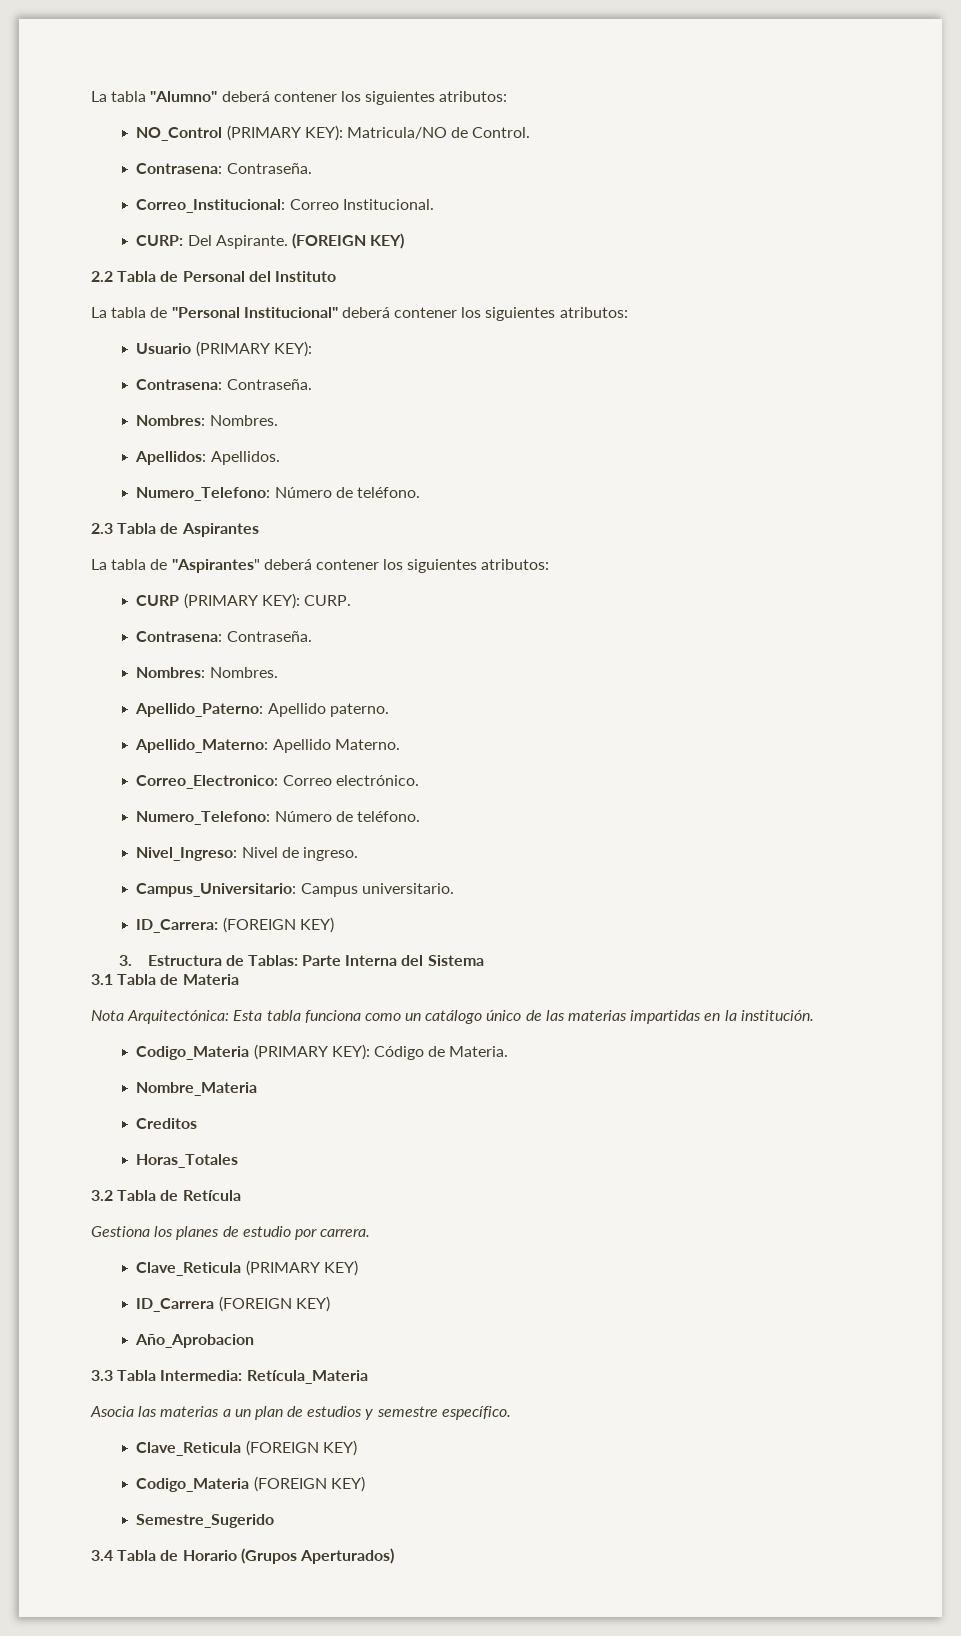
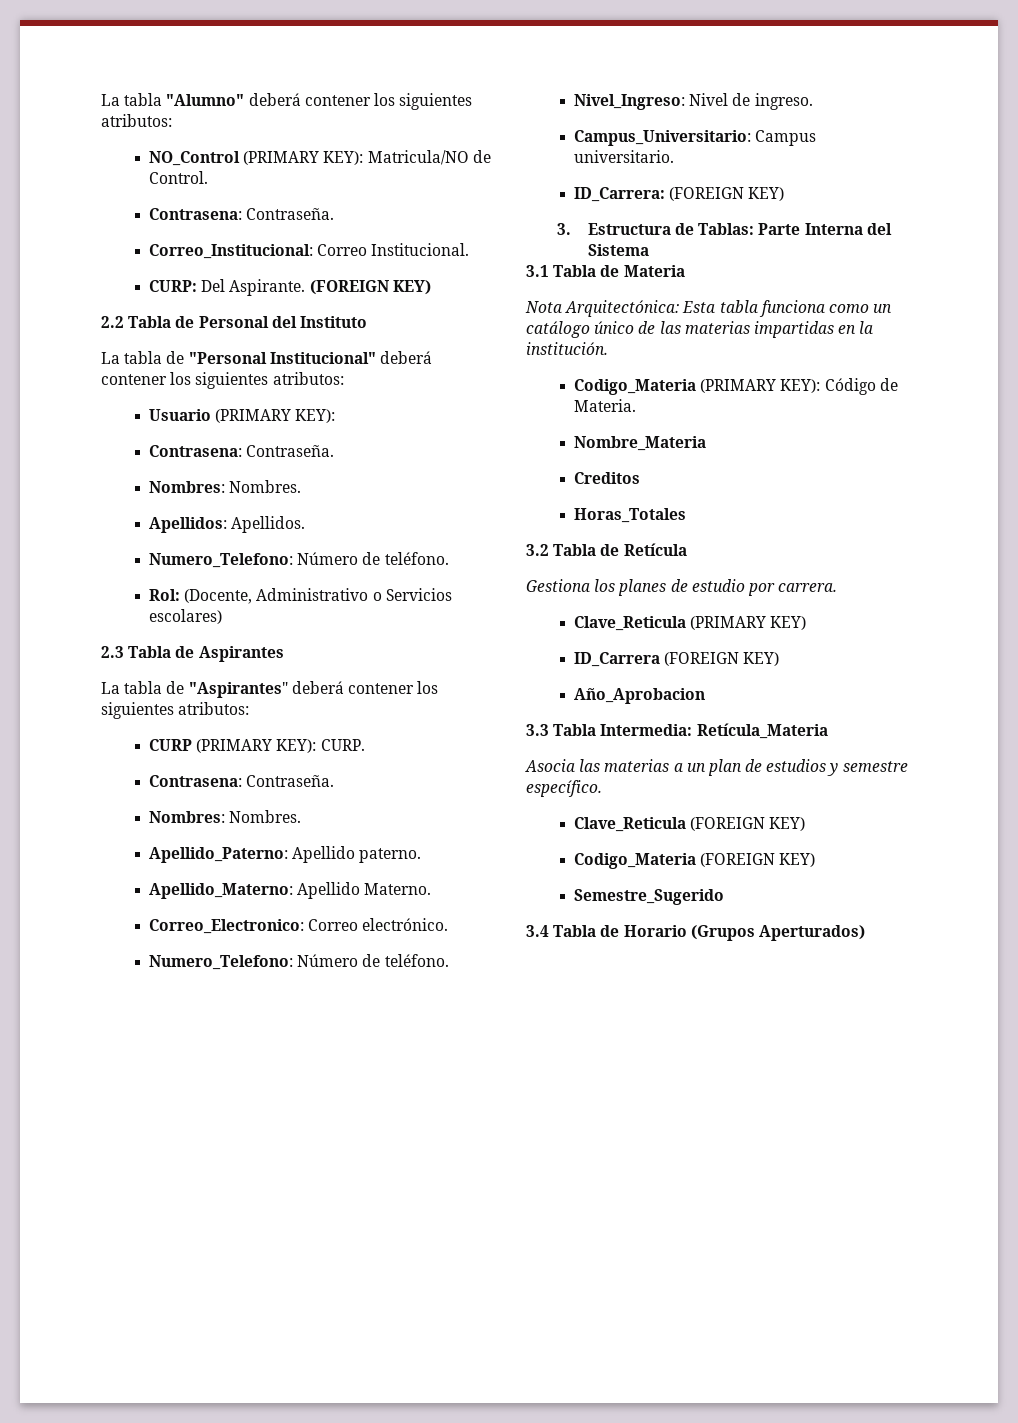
+ Rol: (Docente, Administrativo o Servicios escolares)

